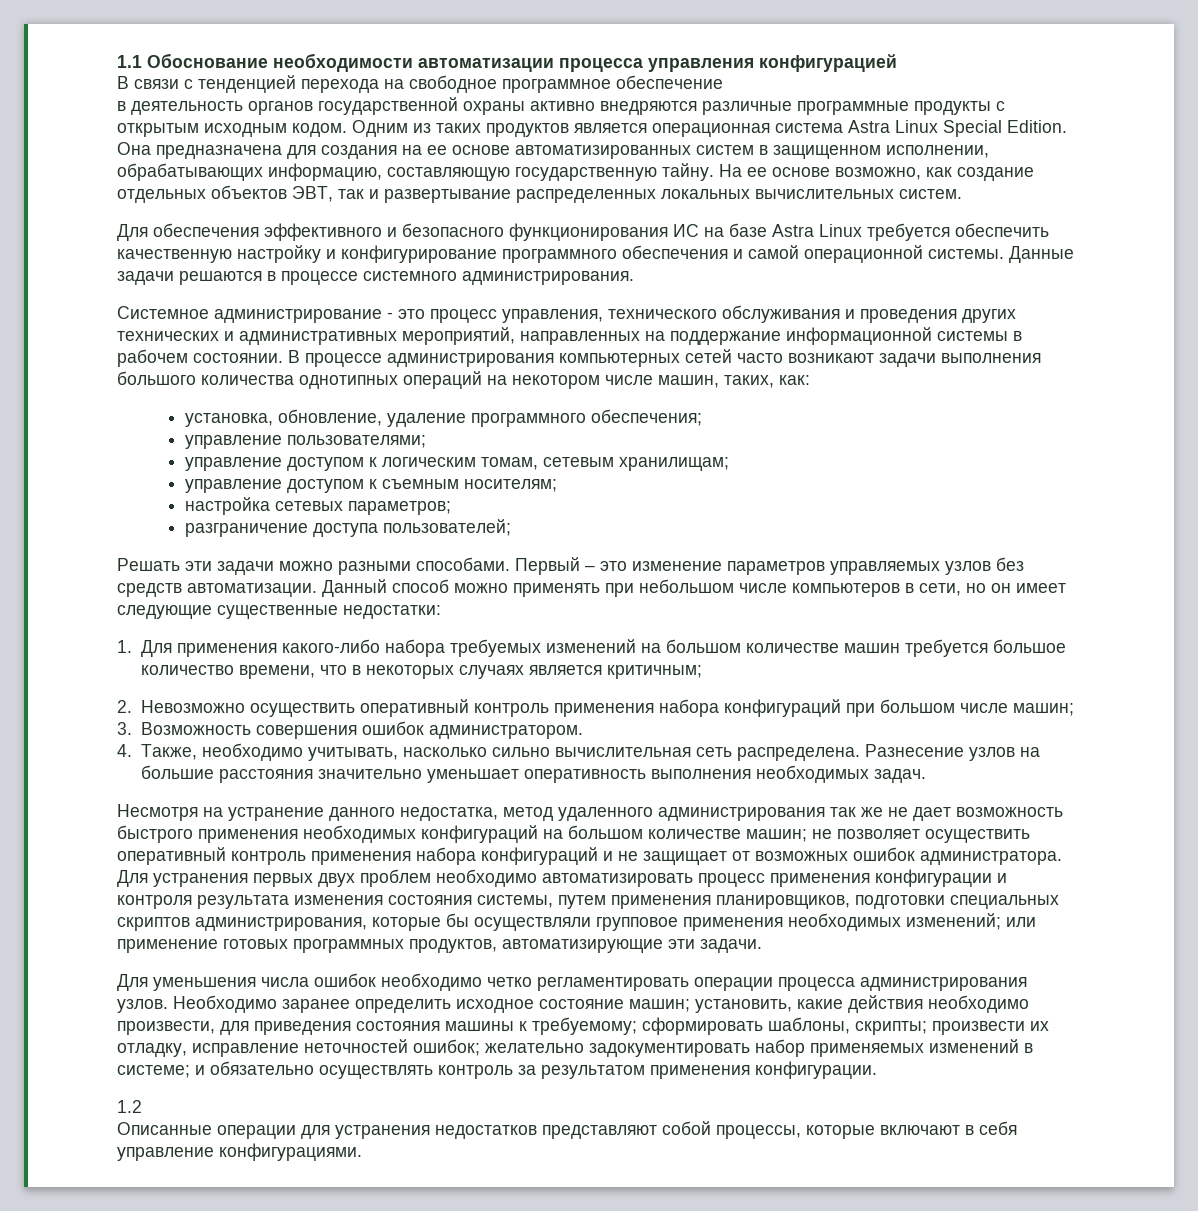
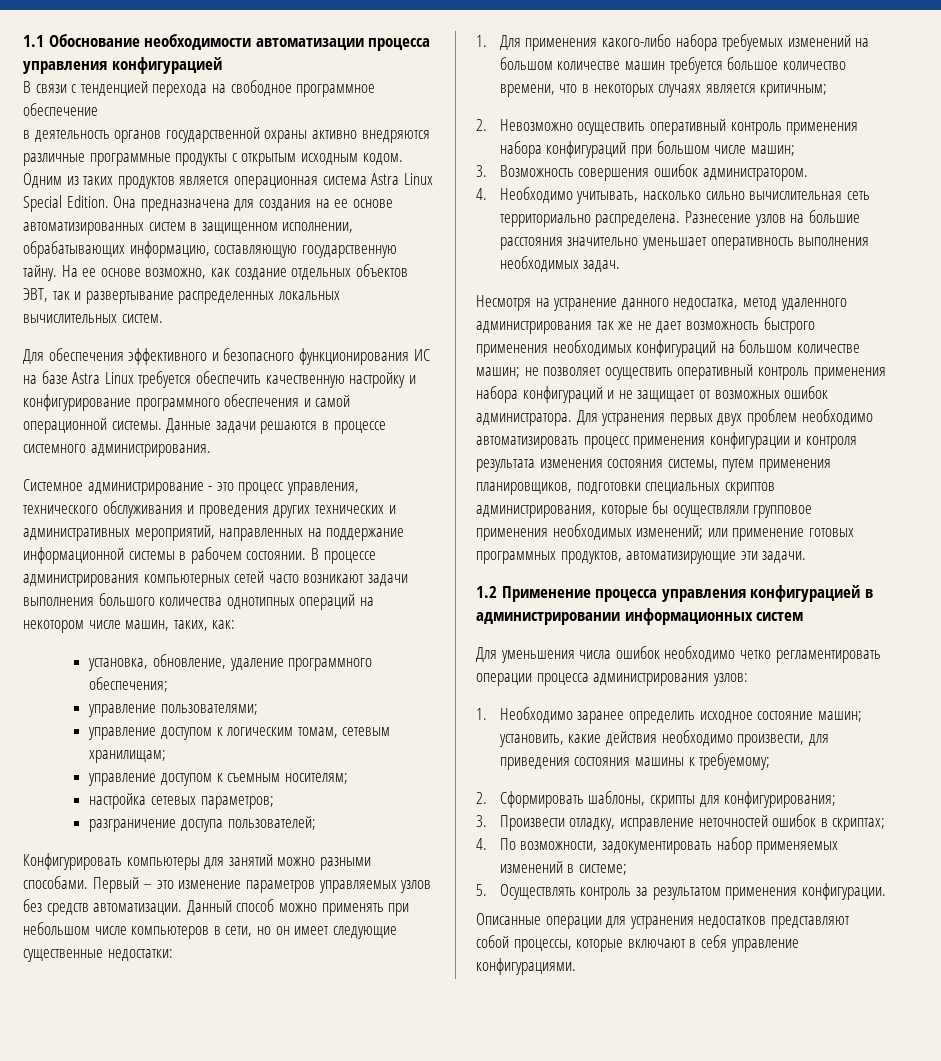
- Решать эти задачи можно разными способами.
+ Конфигурировать компьютеры для занятий можно разными способами.
- 4. Также, необходимо учитывать, насколько сильно вычислительная сеть распределена.
+ 4. Необходимо учитывать, насколько сильно вычислительная сеть территориально распределена.
+ 1.2 Применение процесса управления конфигурацией в администрировании информационных систем
- Для уменьшения числа ошибок необходимо четко регламентировать операции процесса администрирования узлов. Необходимо заранее определить исходное состояние машин; установить, какие действия необходимо произвести, для приведения состояния машины к требуемому; сформировать шаблоны, скрипты; произвести их отладку, исправление неточностей ошибок; желательно задокументировать набор применяемых изменений в системе; и обязательно осуществлять контроль за результатом применения конфигурации.
+ Для уменьшения числа ошибок необходимо четко регламентировать операции процесса администрирования узлов:
+ 1. Необходимо заранее определить исходное состояние машин; установить, какие действия необходимо произвести, для приведения состояния машины к требуемому;
+ 2. Сформировать шаблоны, скрипты для конфигурирования;
+ 3. Произвести отладку, исправление неточностей ошибок в скриптах;
+ 4. По возможности, задокументировать набор применяемых изменений в системе;
+ 5. Осуществлять контроль за результатом применения конфигурации.
- 1.2

